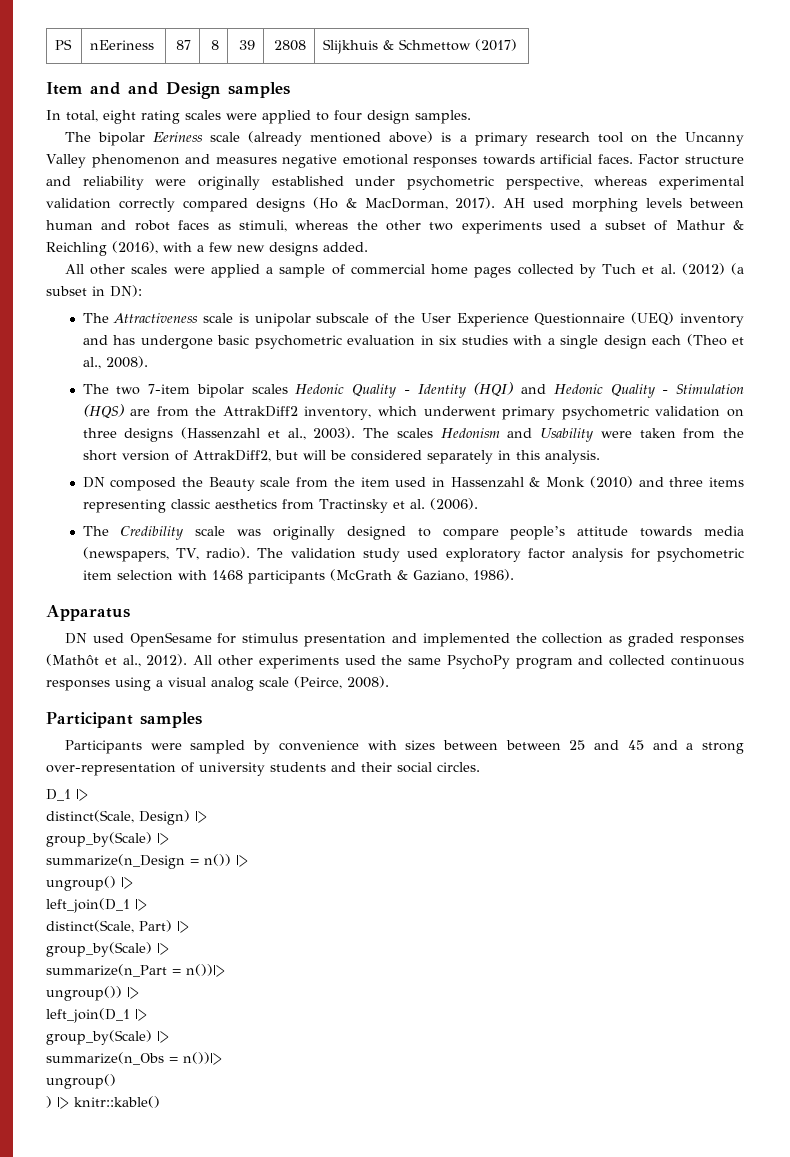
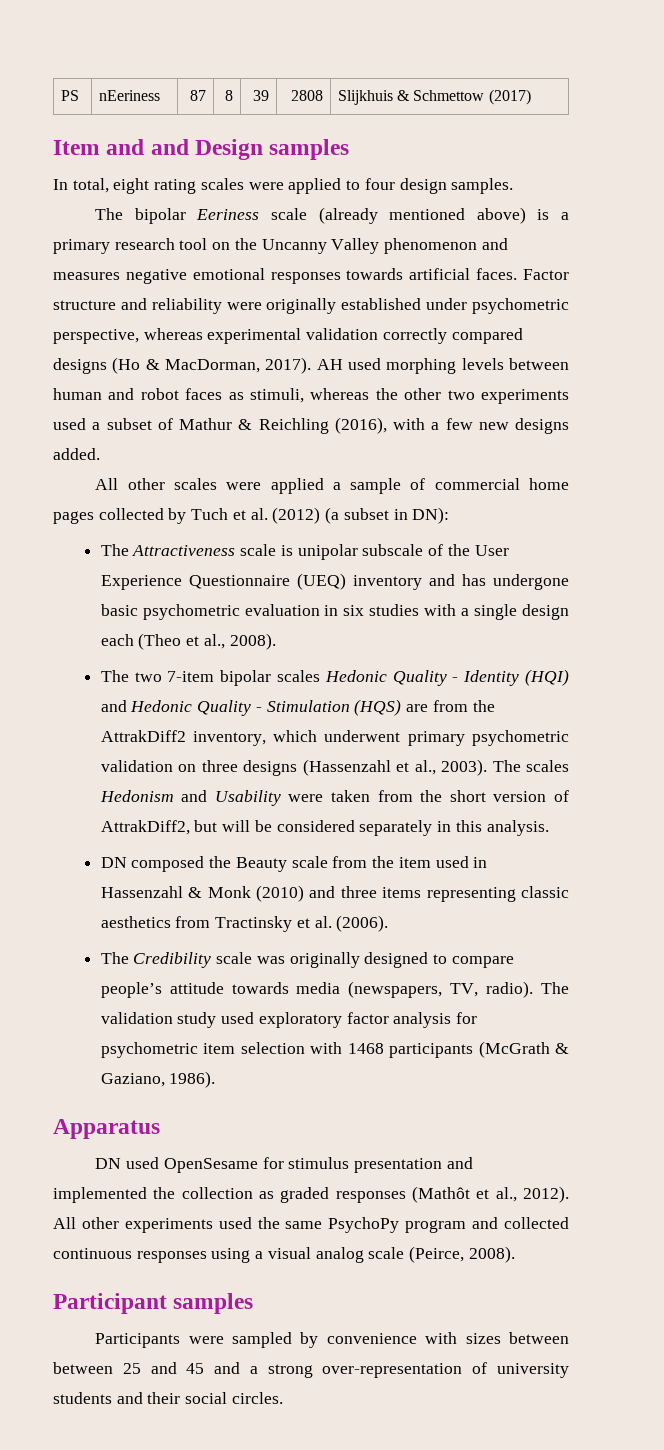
- D_1 |>
- distinct(Scale, Design) |>
- group_by(Scale) |>
- summarize(n_Design = n()) |>
- ungroup() |>
- left_join(D_1 |>
- distinct(Scale, Part) |>
- group_by(Scale) |>
- summarize(n_Part = n())|>
- ungroup()) |>
- left_join(D_1 |>
- group_by(Scale) |>
- summarize(n_Obs = n())|>
- ungroup()
- ) |> knitr::kable()

